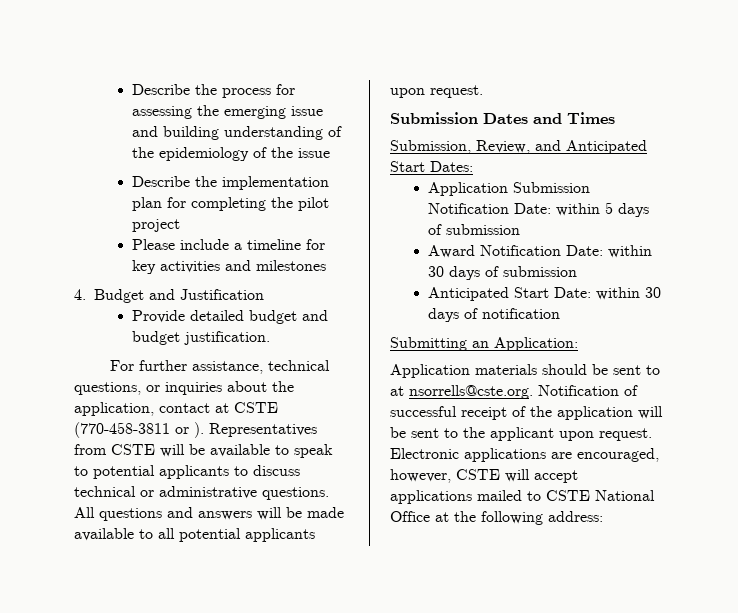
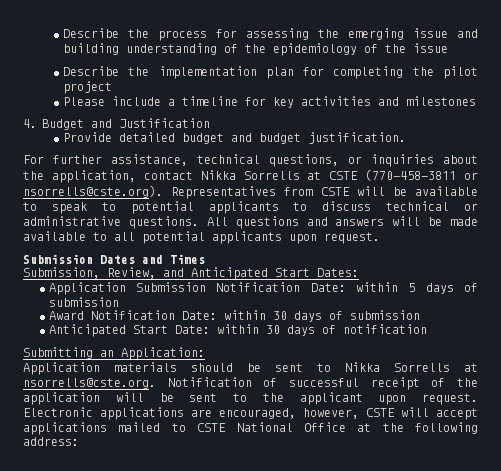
- For further assistance, technical questions, or inquiries about the application, contact at CSTE (770-458-3811 or ). Representatives from CSTE will be available to speak to potential applicants to discuss technical or administrative questions.
+ For further assistance, technical questions, or inquiries about the application, contact Nikka Sorrells at CSTE (770-458-3811 or nsorrells@cste.org). Representatives from CSTE will be available to speak to potential applicants to discuss technical or administrative questions.
- Application materials should be sent to at nsorrells@cste.org. Notification of successful receipt of the application will be sent to the applicant upon request.
+ Application materials should be sent to Nikka Sorrells at nsorrells@cste.org. Notification of successful receipt of the application will be sent to the applicant upon request.

